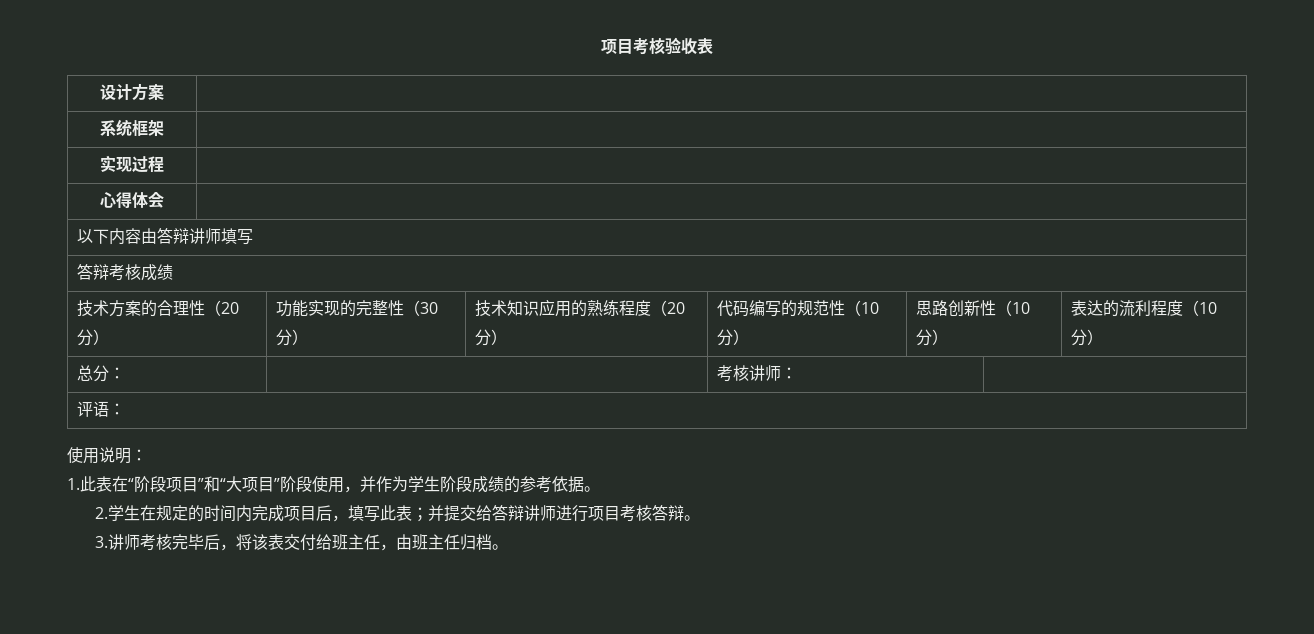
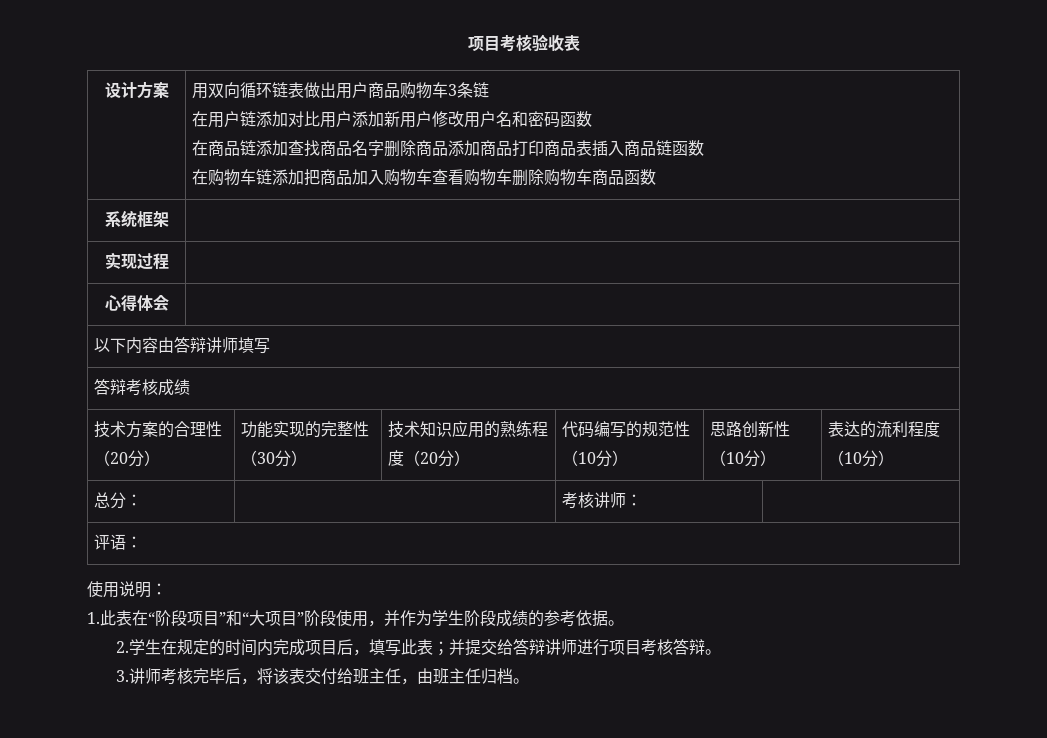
+ 用双向循环链表做出用户商品购物车3条链
+ 在用户链添加对比用户添加新用户修改用户名和密码函数
+ 在商品链添加查找商品名字删除商品添加商品打印商品表插入商品链函数
+ 在购物车链添加把商品加入购物车查看购物车删除购物车商品函数

